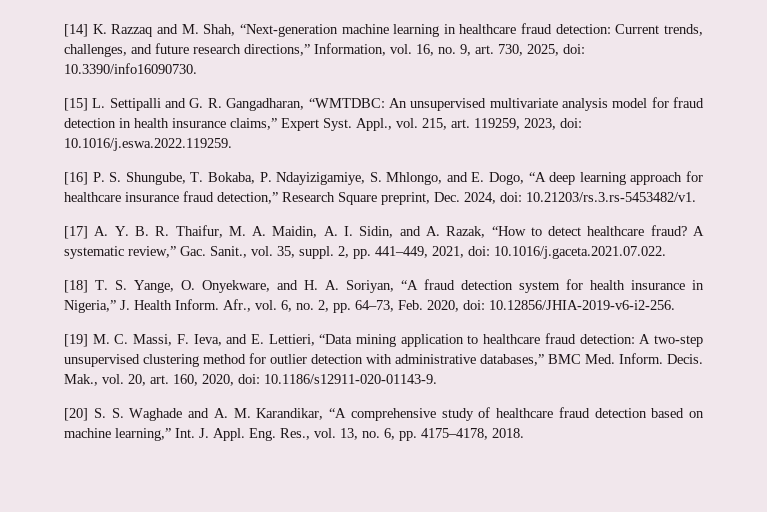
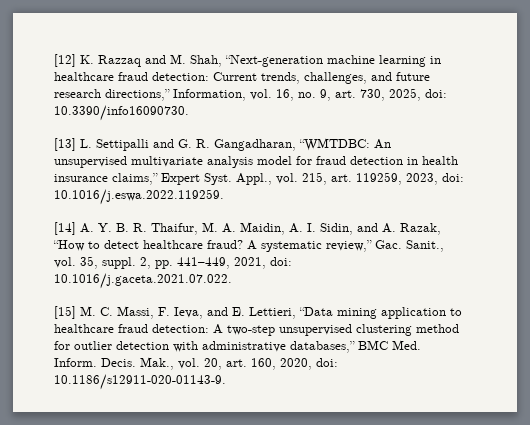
- [14] K. Razzaq and M. Shah, “Next-generation machine learning in healthcare fraud detection: Current trends, challenges, and future research directions,” Information, vol. 16, no. 9, art. 730, 2025, doi: 10.3390/info16090730.
+ [12] K. Razzaq and M. Shah, “Next-generation machine learning in healthcare fraud detection: Current trends, challenges, and future research directions,” Information, vol. 16, no. 9, art. 730, 2025, doi: 10.3390/info16090730.
- [15] L. Settipalli and G. R. Gangadharan, “WMTDBC: An unsupervised multivariate analysis model for fraud detection in health insurance claims,” Expert Syst.
+ [13] L. Settipalli and G. R. Gangadharan, “WMTDBC: An unsupervised multivariate analysis model for fraud detection in health insurance claims,” Expert Syst.
- [16] P. S. Shungube, T. Bokaba, P. Ndayizigamiye, S. Mhlongo, and E. Dogo, “A deep learning approach for healthcare insurance fraud detection,” Research Square preprint, Dec. 2024, doi: 10.21203/rs.3.rs-5453482/v1.
- [17] A. Y. B. R. Thaifur, M. A. Maidin, A. I. Sidin, and A. Razak, “How to detect healthcare fraud?
+ [14] A. Y. B. R. Thaifur, M. A. Maidin, A. I. Sidin, and A. Razak, “How to detect healthcare fraud?
- [18] T. S. Yange, O. Onyekware, and H. A. Soriyan, “A fraud detection system for health insurance in Nigeria,” J. Health Inform. Afr., vol. 6, no. 2, pp. 64–73, Feb. 2020, doi: 10.12856/JHIA-2019-v6-i2-256.
- [19] M. C. Massi, F. Ieva, and E. Lettieri, “Data mining application to healthcare fraud detection: A two-step unsupervised clustering method for outlier detection with administrative databases,” BMC Med. Inform.
+ [15] M. C. Massi, F. Ieva, and E. Lettieri, “Data mining application to healthcare fraud detection: A two-step unsupervised clustering method for outlier detection with administrative databases,” BMC Med. Inform.
- [20] S. S. Waghade and A. M. Karandikar, “A comprehensive study of healthcare fraud detection based on machine learning,” Int. J. Appl. Eng. Res., vol. 13, no. 6, pp. 4175–4178, 2018.

